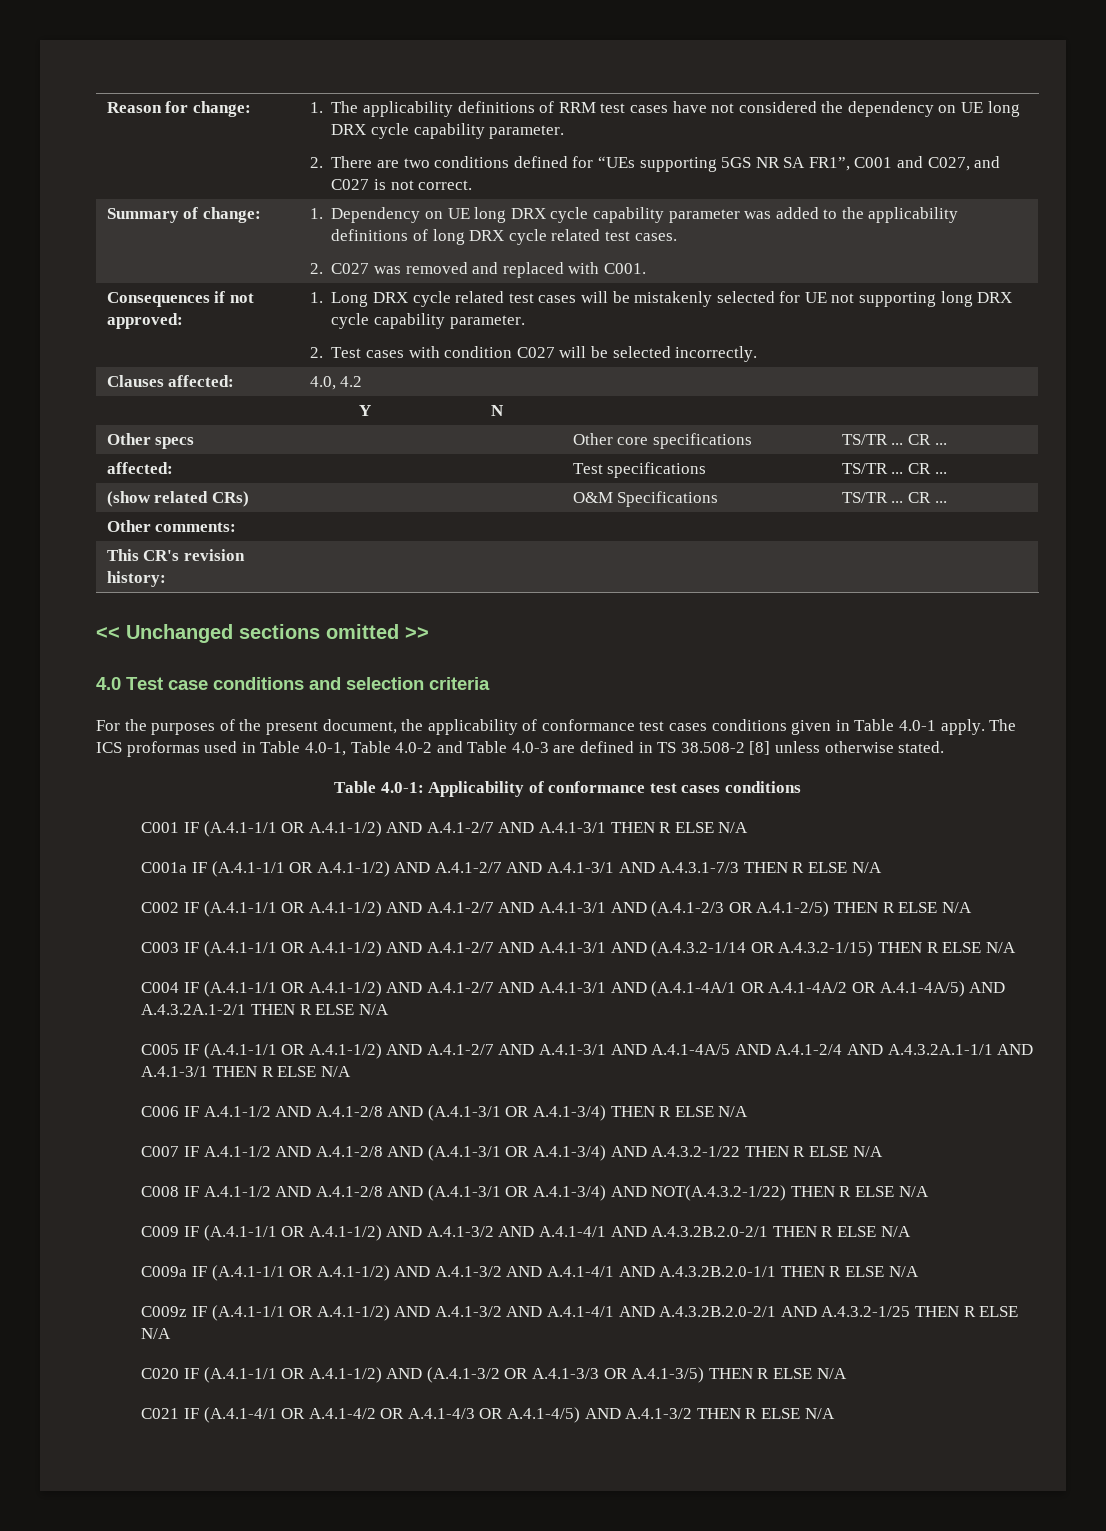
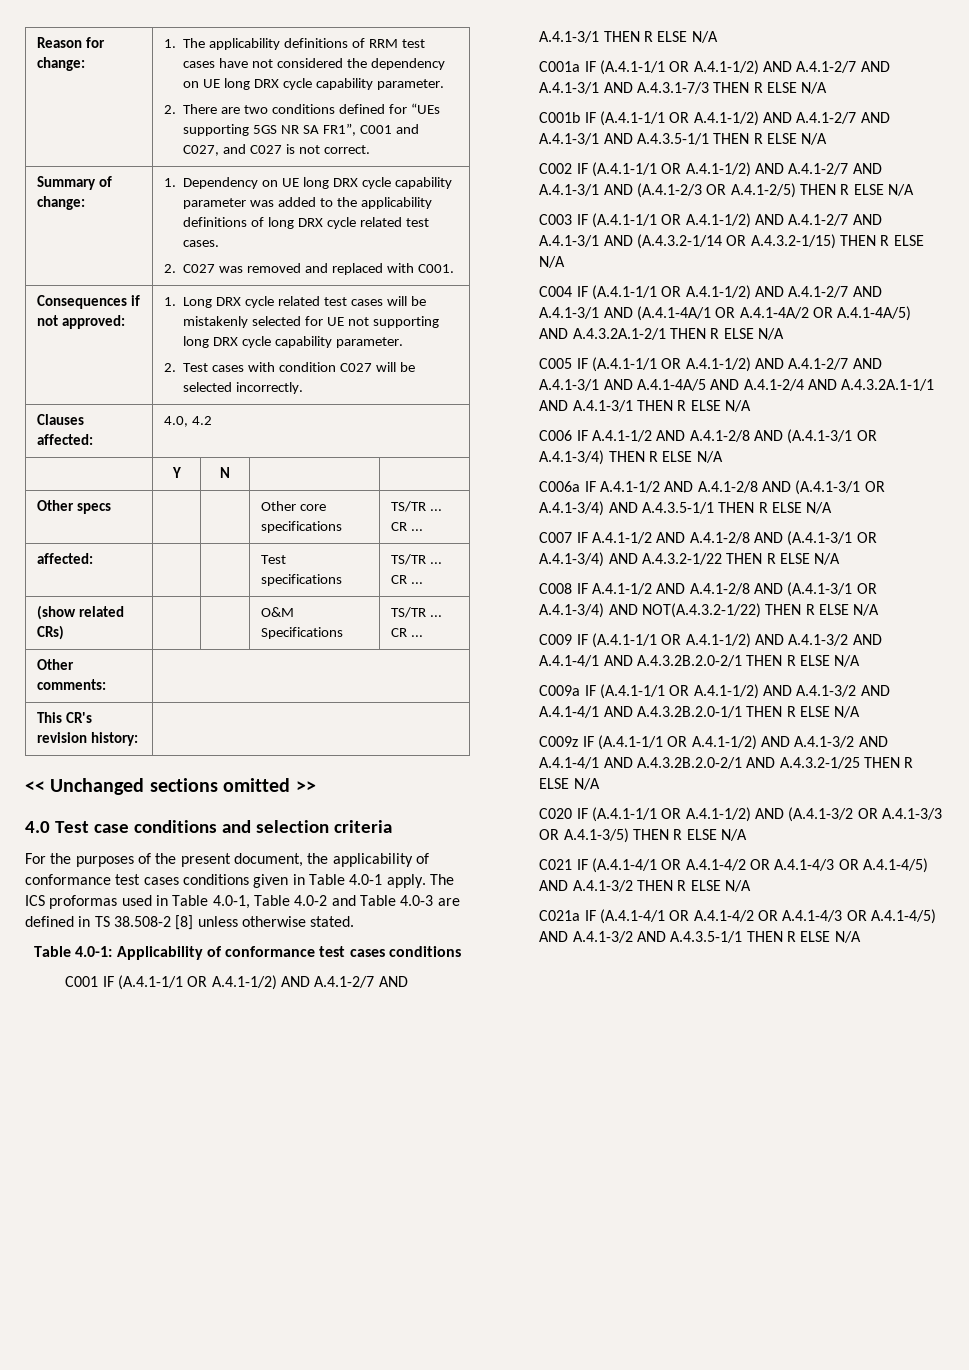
+ C001b IF (A.4.1-1/1 OR A.4.1-1/2) AND A.4.1-2/7 AND A.4.1-3/1 AND A.4.3.5-1/1 THEN R ELSE N/A
+ C006a IF A.4.1-1/2 AND A.4.1-2/8 AND (A.4.1-3/1 OR A.4.1-3/4) AND A.4.3.5-1/1 THEN R ELSE N/A
+ C021a IF (A.4.1-4/1 OR A.4.1-4/2 OR A.4.1-4/3 OR A.4.1-4/5) AND A.4.1-3/2 AND A.4.3.5-1/1 THEN R ELSE N/A

